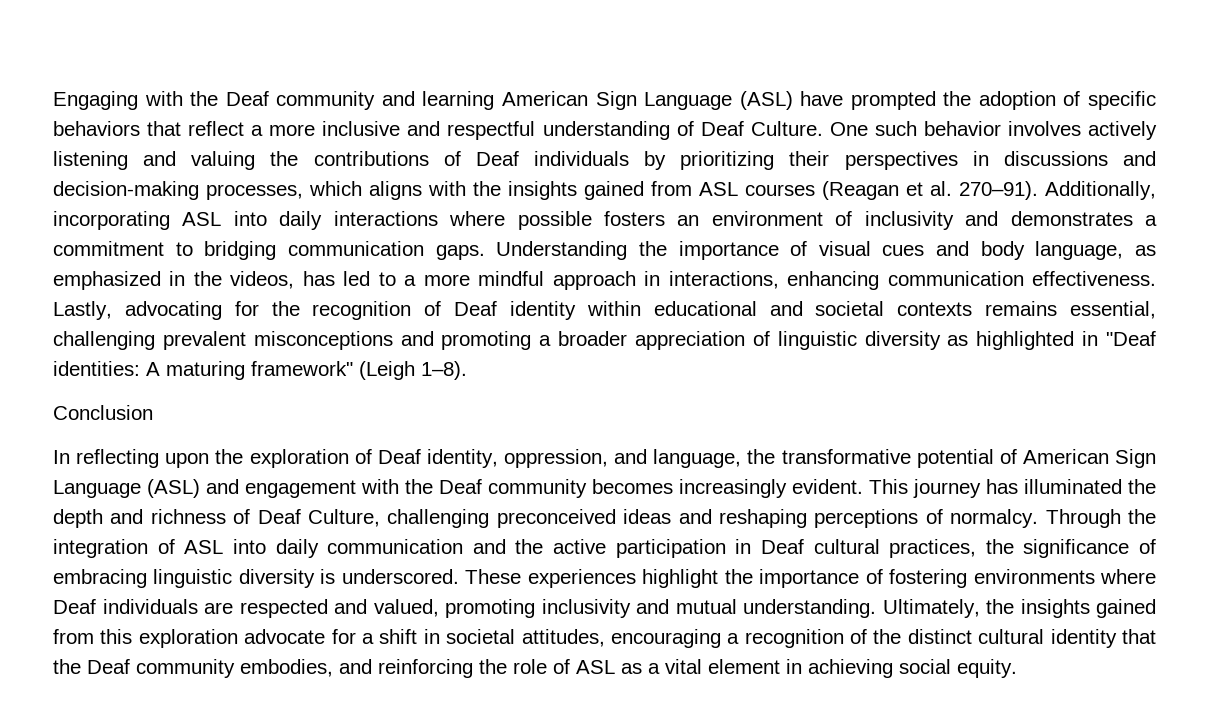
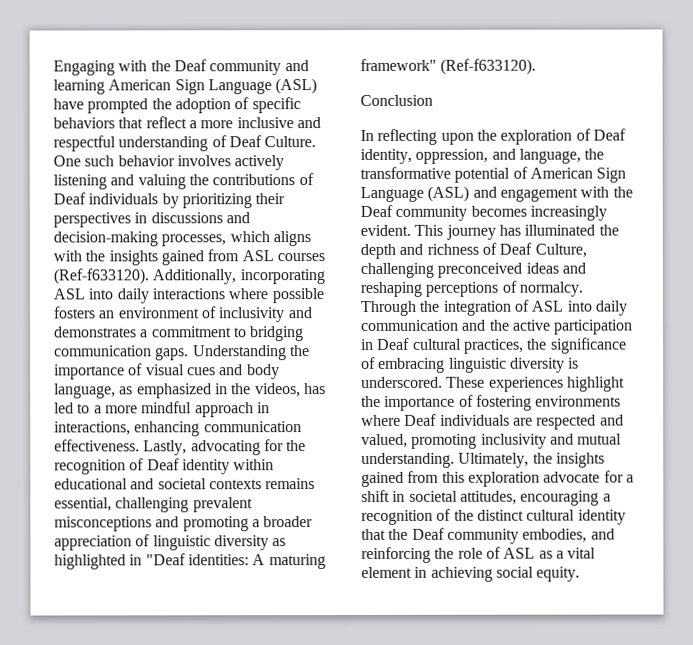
- One such behavior involves actively listening and valuing the contributions of Deaf individuals by prioritizing their perspectives in discussions and decision-making processes, which aligns with the insights gained from ASL courses (Reagan et al. 270–91).
+ One such behavior involves actively listening and valuing the contributions of Deaf individuals by prioritizing their perspectives in discussions and decision-making processes, which aligns with the insights gained from ASL courses (Ref-f633120).
- Lastly, advocating for the recognition of Deaf identity within educational and societal contexts remains essential, challenging prevalent misconceptions and promoting a broader appreciation of linguistic diversity as highlighted in "Deaf identities: A maturing framework" (Leigh 1–8).
+ Lastly, advocating for the recognition of Deaf identity within educational and societal contexts remains essential, challenging prevalent misconceptions and promoting a broader appreciation of linguistic diversity as highlighted in "Deaf identities: A maturing framework" (Ref-f633120).

